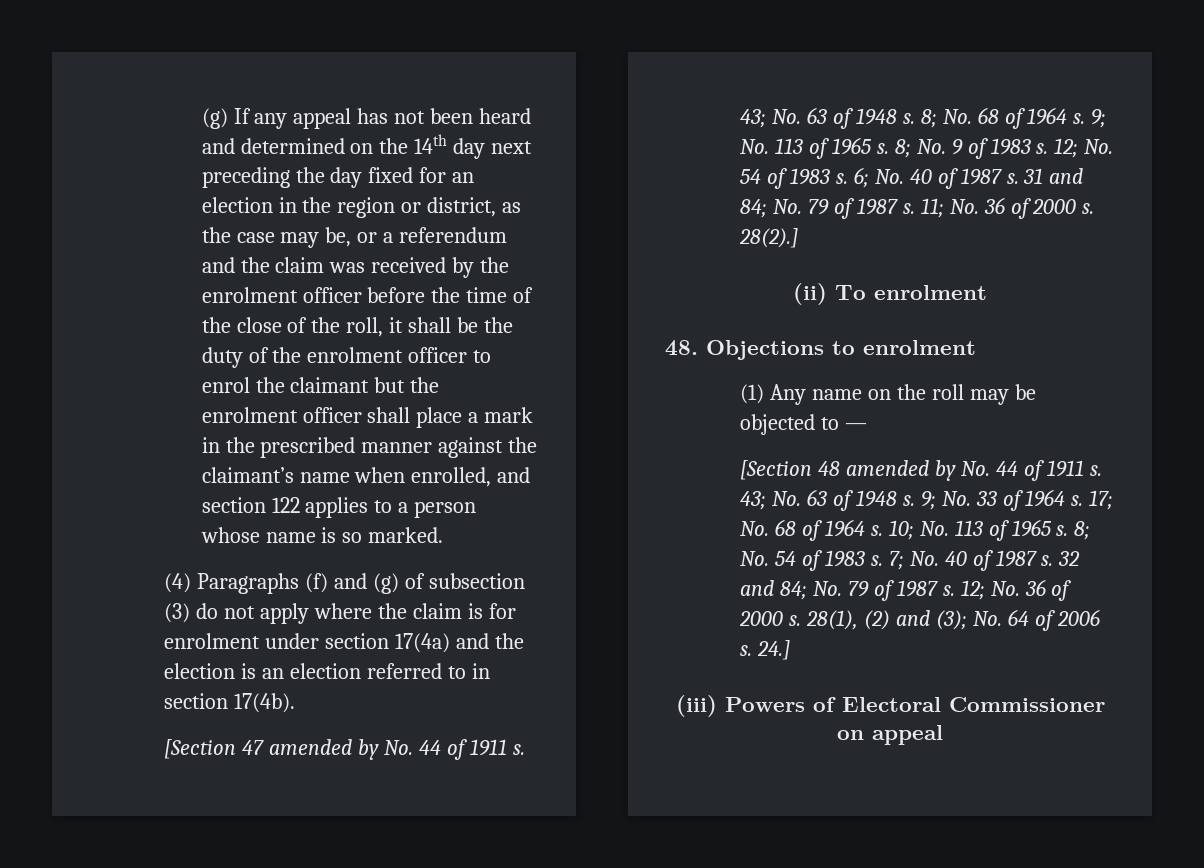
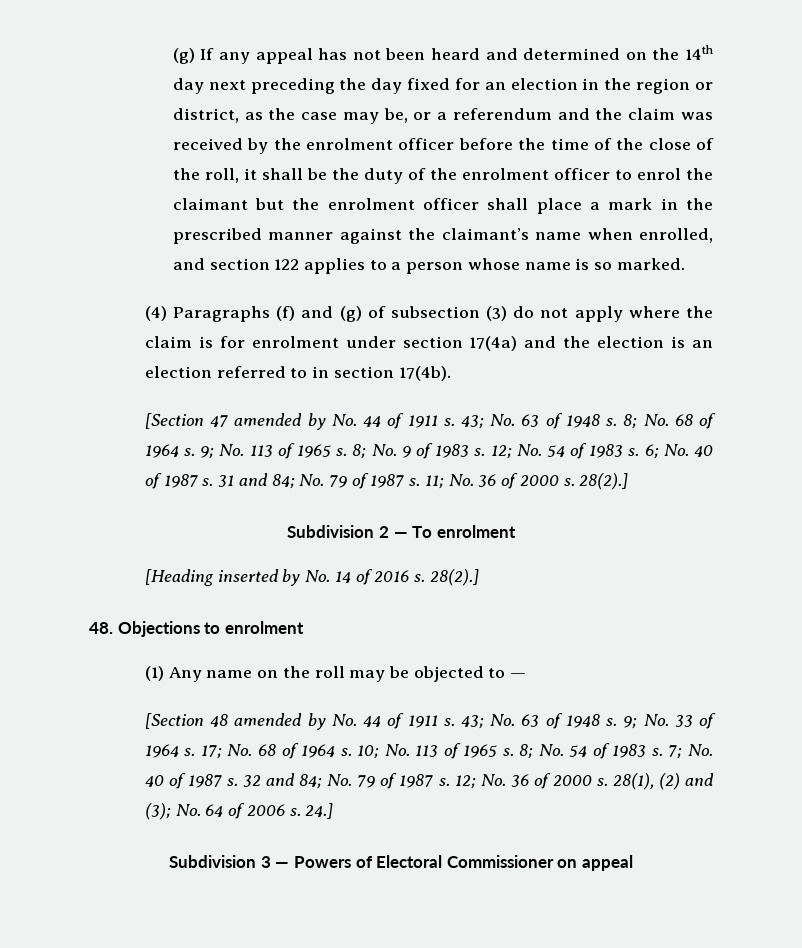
- (ii) To enrolment
+ Subdivision 2 — To enrolment
+ [Heading inserted by No. 14 of 2016 s. 28(2).]
- (iii) Powers of Electoral Commissioner on appeal
+ Subdivision 3 — Powers of Electoral Commissioner on appeal

